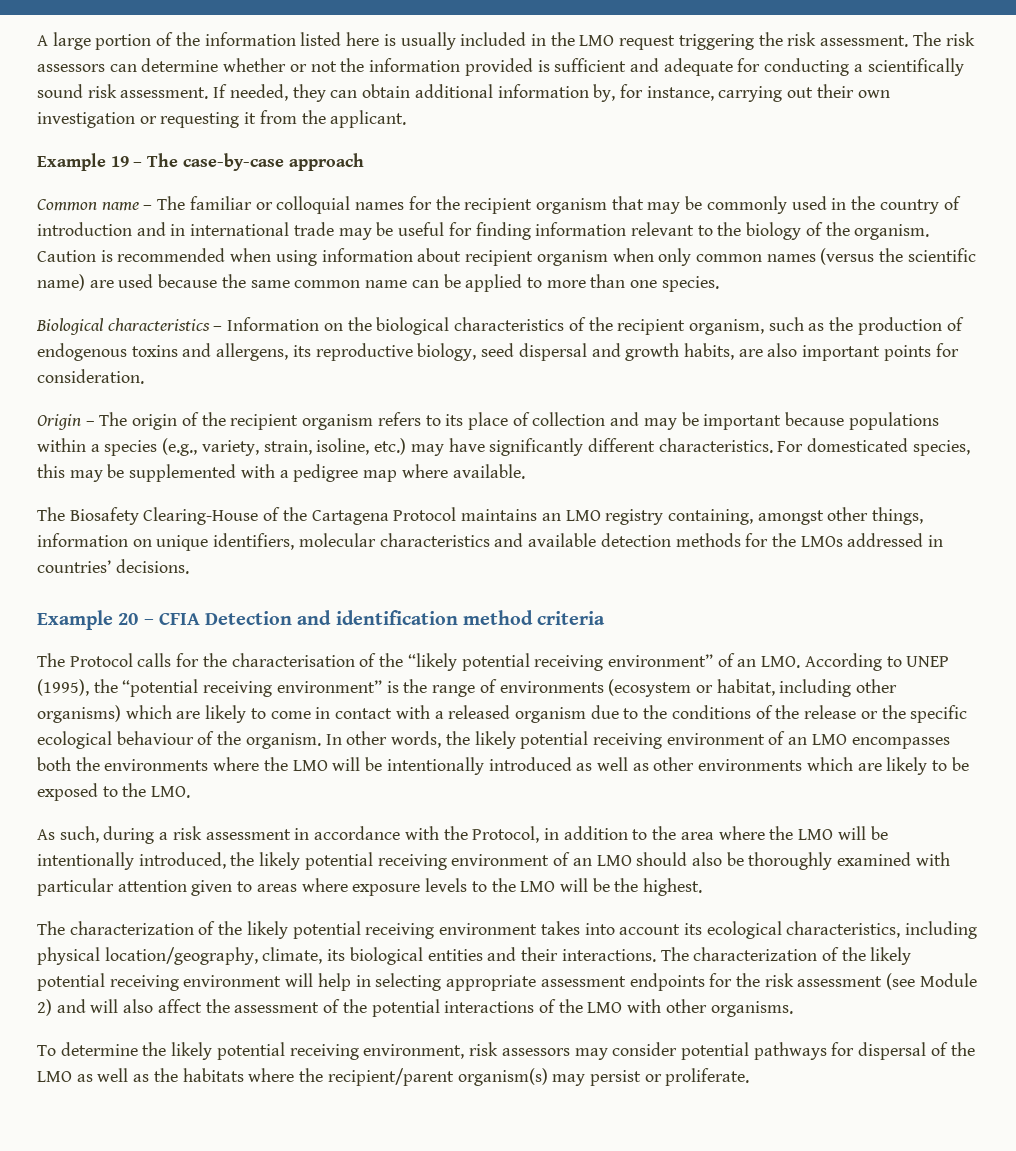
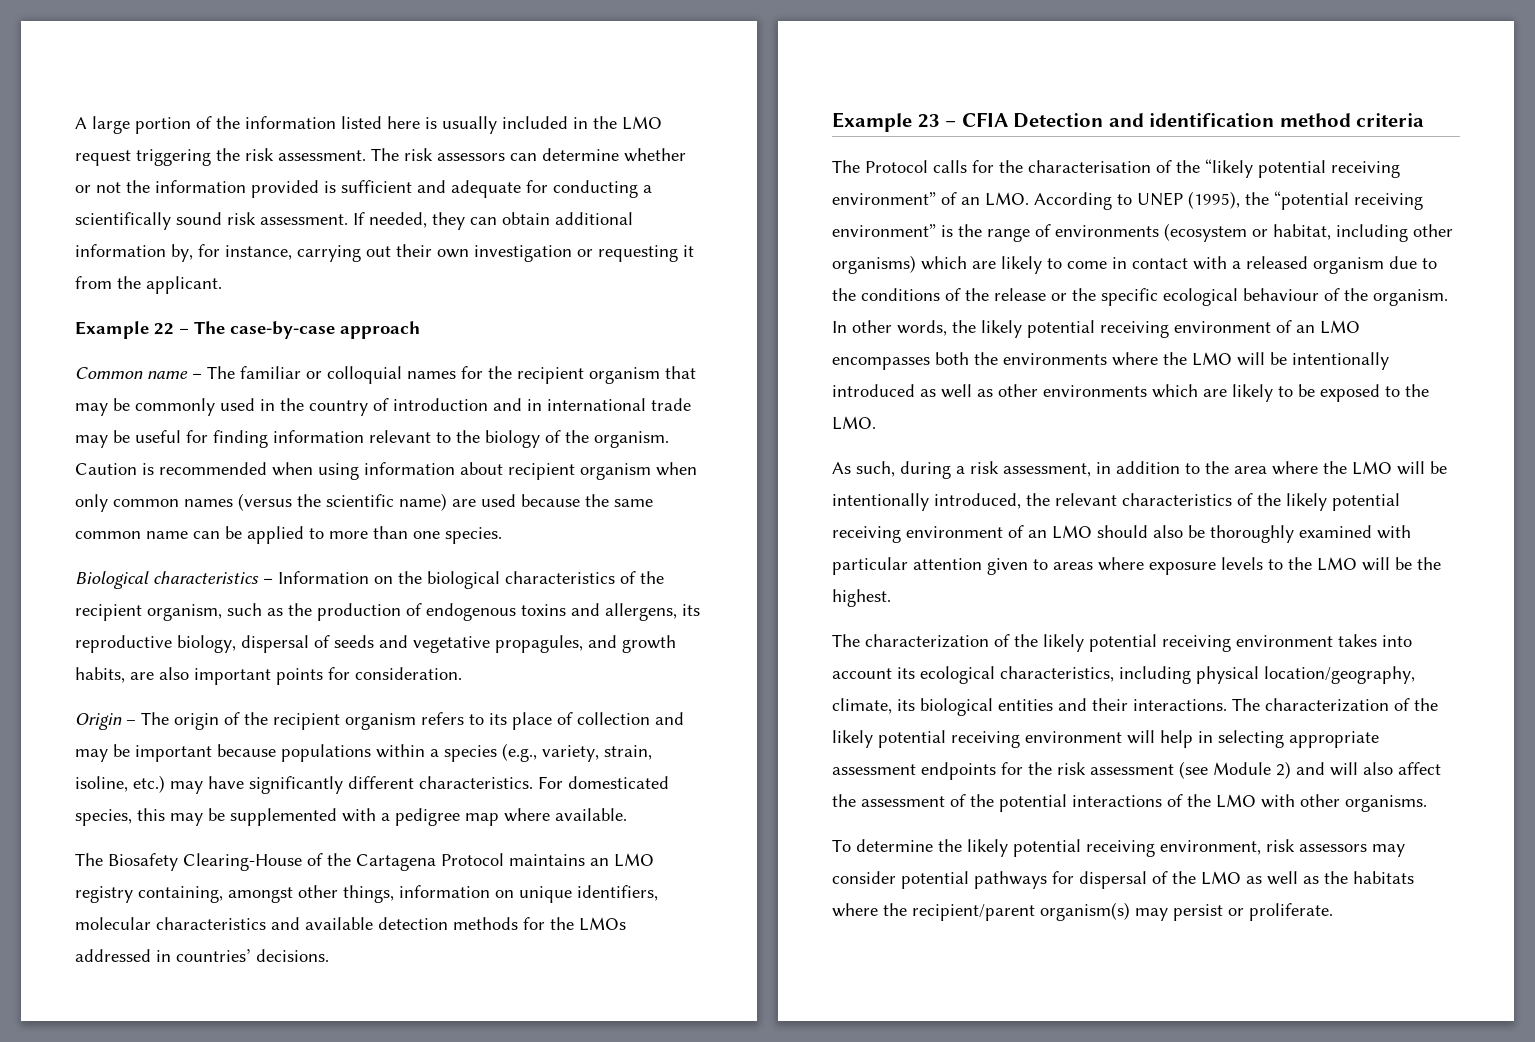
- Example 19 – The case-by-case approach
+ Example 22 – The case-by-case approach
- Biological characteristics – Information on the biological characteristics of the recipient organism, such as the production of endogenous toxins and allergens, its reproductive biology, seed dispersal and growth habits, are also important points for consideration.
+ Biological characteristics – Information on the biological characteristics of the recipient organism, such as the production of endogenous toxins and allergens, its reproductive biology, dispersal of seeds and vegetative propagules, and growth habits, are also important points for consideration.
- Example 20 – CFIA Detection and identification method criteria
+ Example 23 – CFIA Detection and identification method criteria
- As such, during a risk assessment in accordance with the Protocol, in addition to the area where the LMO will be intentionally introduced, the likely potential receiving environment of an LMO should also be thoroughly examined with particular attention given to areas where exposure levels to the LMO will be the highest.
+ As such, during a risk assessment, in addition to the area where the LMO will be intentionally introduced, the relevant characteristics of the likely potential receiving environment of an LMO should also be thoroughly examined with particular attention given to areas where exposure levels to the LMO will be the highest.

